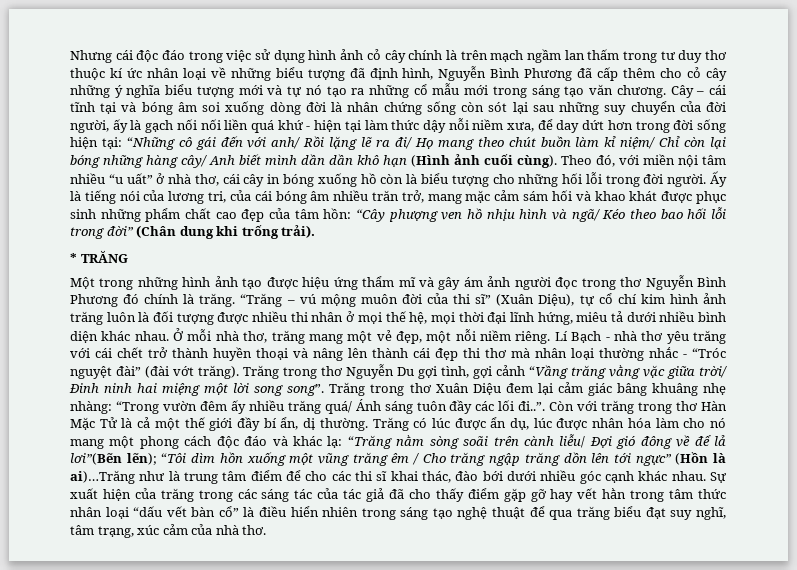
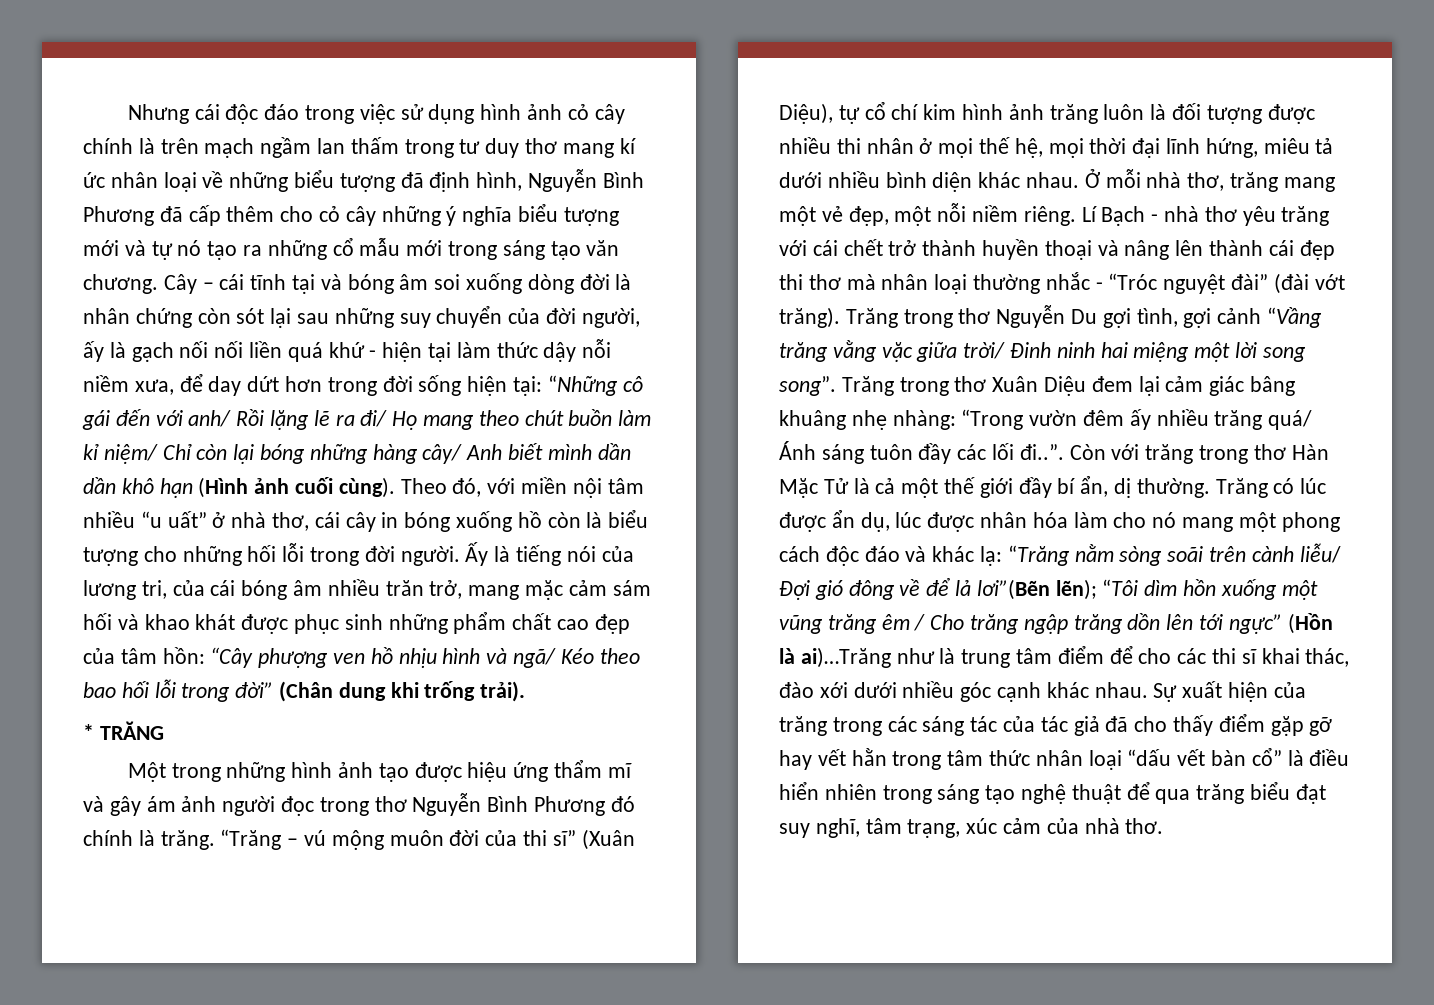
- Nhưng cái độc đáo trong việc sử dụng hình ảnh cỏ cây chính là trên mạch ngầm lan thấm trong tư duy thơ thuộc kí ức nhân loại về những biểu tượng đã định hình, Nguyễn Bình Phương đã cấp thêm cho cỏ cây những ý nghĩa biểu tượng mới và tự nó tạo ra những cổ mẫu mới trong sáng tạo văn chương.
+ Nhưng cái độc đáo trong việc sử dụng hình ảnh cỏ cây chính là trên mạch ngầm lan thấm trong tư duy thơ mang kí ức nhân loại về những biểu tượng đã định hình, Nguyễn Bình Phương đã cấp thêm cho cỏ cây những ý nghĩa biểu tượng mới và tự nó tạo ra những cổ mẫu mới trong sáng tạo văn chương.
- Cây – cái tĩnh tại và bóng âm soi xuống dòng đời là nhân chứng sống còn sót lại sau những suy chuyển của đời người, ấy là gạch nối nối liền quá khứ - hiện tại làm thức dậy nỗi niềm xưa, để day dứt hơn trong đời sống hiện tại:
+ Cây – cái tĩnh tại và bóng âm soi xuống dòng đời là nhân chứng còn sót lại sau những suy chuyển của đời người, ấy là gạch nối nối liền quá khứ - hiện tại làm thức dậy nỗi niềm xưa, để day dứt hơn trong đời sống hiện tại:
- “Tôi dìm hồn xuống một vũng trăng êm / Cho trăng ngập trăng dồn lên tới ngực” (Hồn là ai)…Trăng như là trung tâm điểm để cho các thi sĩ khai thác, đào bới dưới nhiều góc cạnh khác nhau.
+ “Tôi dìm hồn xuống một vũng trăng êm / Cho trăng ngập trăng dồn lên tới ngực” (Hồn là ai)…Trăng như là trung tâm điểm để cho các thi sĩ khai thác, đào xới dưới nhiều góc cạnh khác nhau.

